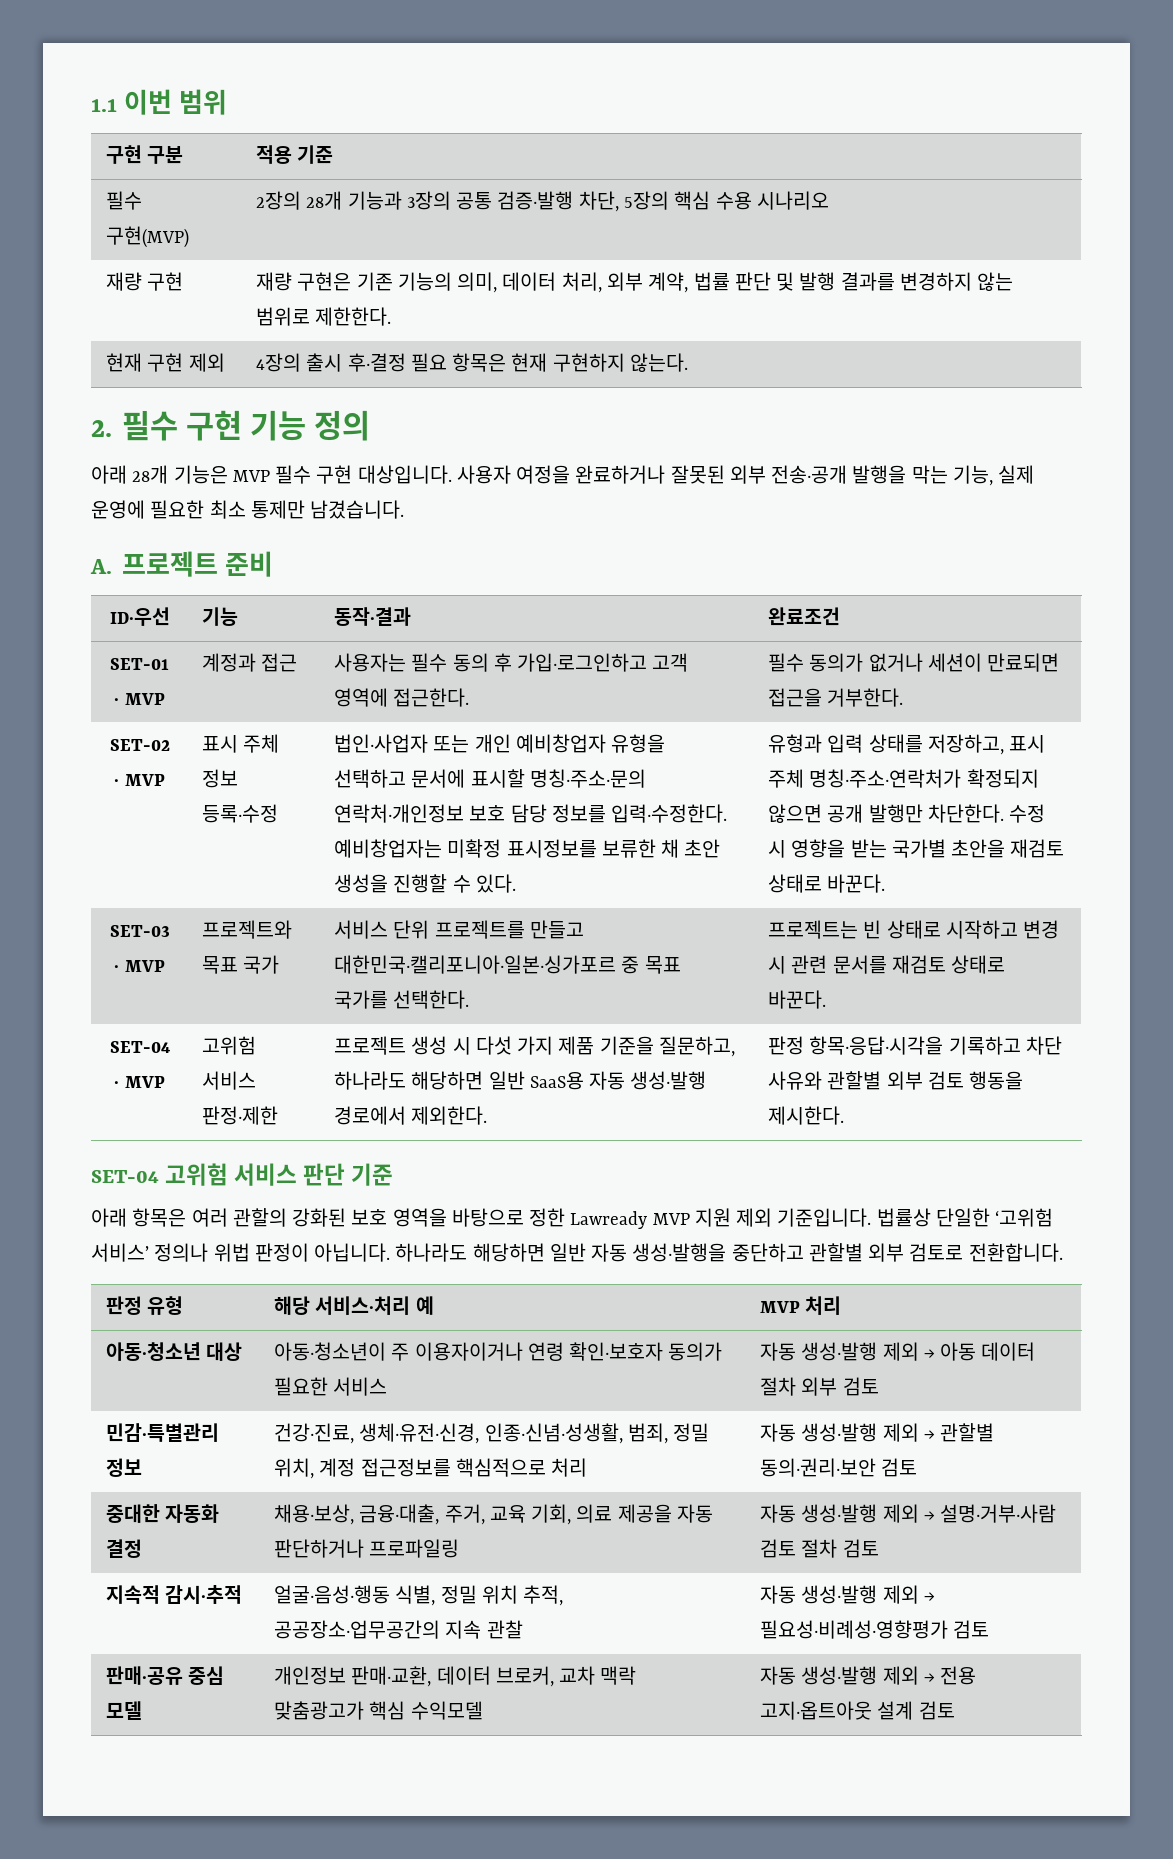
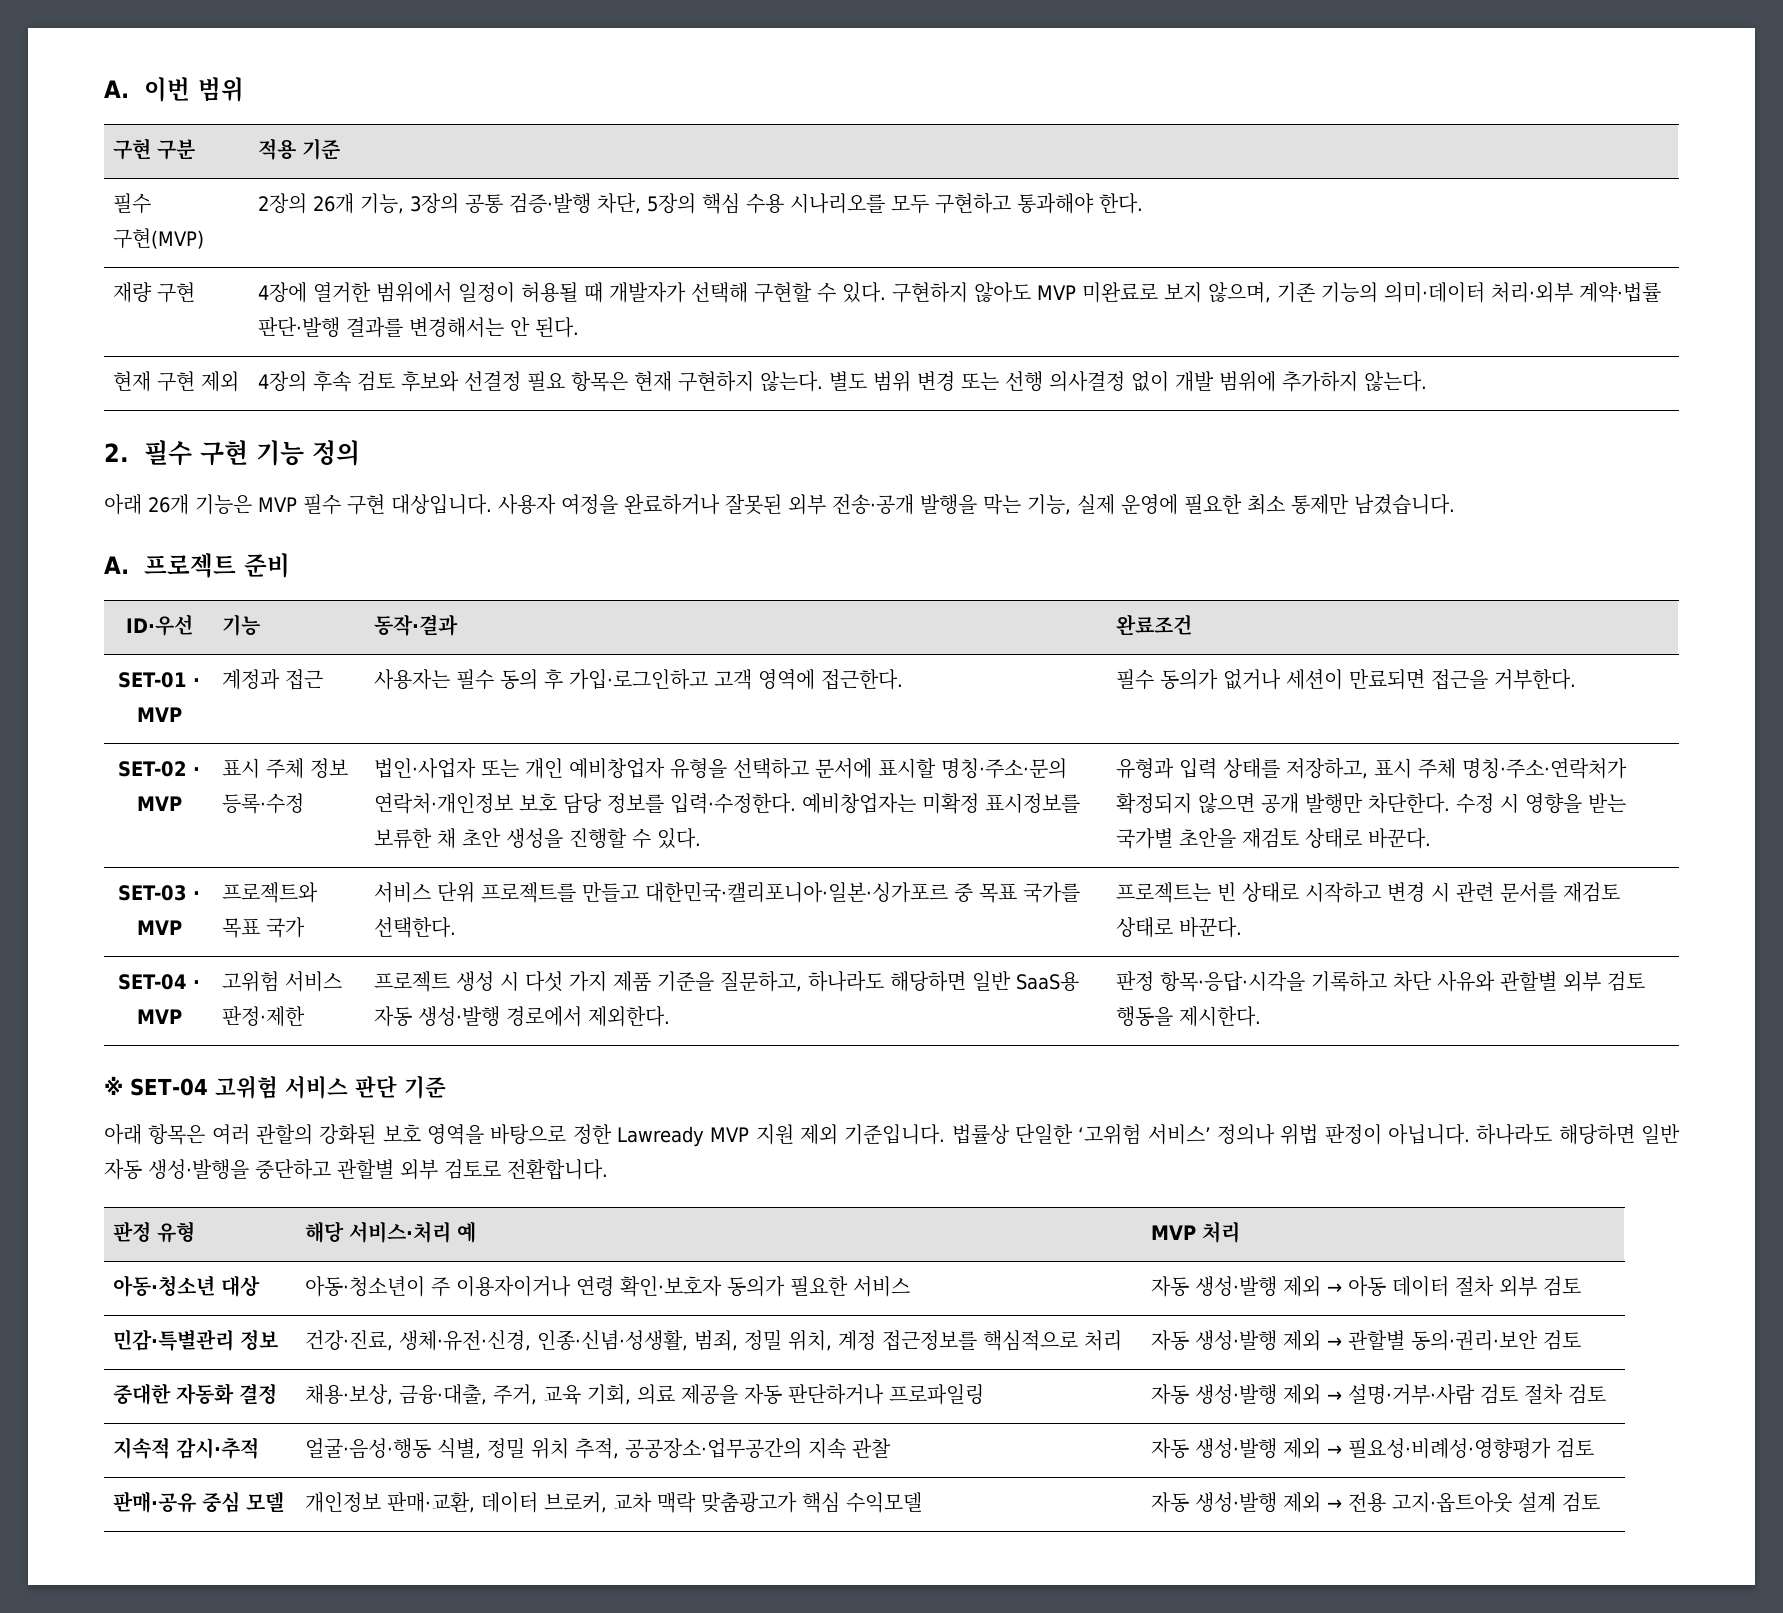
- 1.1 이번 범위
+ A. 이번 범위
- 필수 구현(MVP) | 2장의 28개 기능과 3장의 공통 검증·발행 차단, 5장의 핵심 수용 시나리오
- 재량 구현 | 재량 구현은 기존 기능의 의미, 데이터 처리, 외부 계약, 법률 판단 및 발행 결과를 변경하지 않는 범위로 제한한다.
+ 필수 구현(MVP) | 2장의 26개 기능, 3장의 공통 검증·발행 차단, 5장의 핵심 수용 시나리오를 모두 구현하고 통과해야 한다.
+ 재량 구현 | 4장에 열거한 범위에서 일정이 허용될 때 개발자가 선택해 구현할 수 있다. 구현하지 않아도 MVP 미완료로 보지 않으며, 기존 기능의 의미·데이터 처리·외부 계약·법률 판단·발행 결과를 변경해서는 안 된다.
- 현재 구현 제외 | 4장의 출시 후·결정 필요 항목은 현재 구현하지 않는다.
+ 현재 구현 제외 | 4장의 후속 검토 후보와 선결정 필요 항목은 현재 구현하지 않는다. 별도 범위 변경 또는 선행 의사결정 없이 개발 범위에 추가하지 않는다.
- 아래 28개 기능은 MVP 필수 구현 대상입니다.
+ 아래 26개 기능은 MVP 필수 구현 대상입니다.
- SET-04 고위험 서비스 판단 기준
+ ※ SET-04 고위험 서비스 판단 기준

